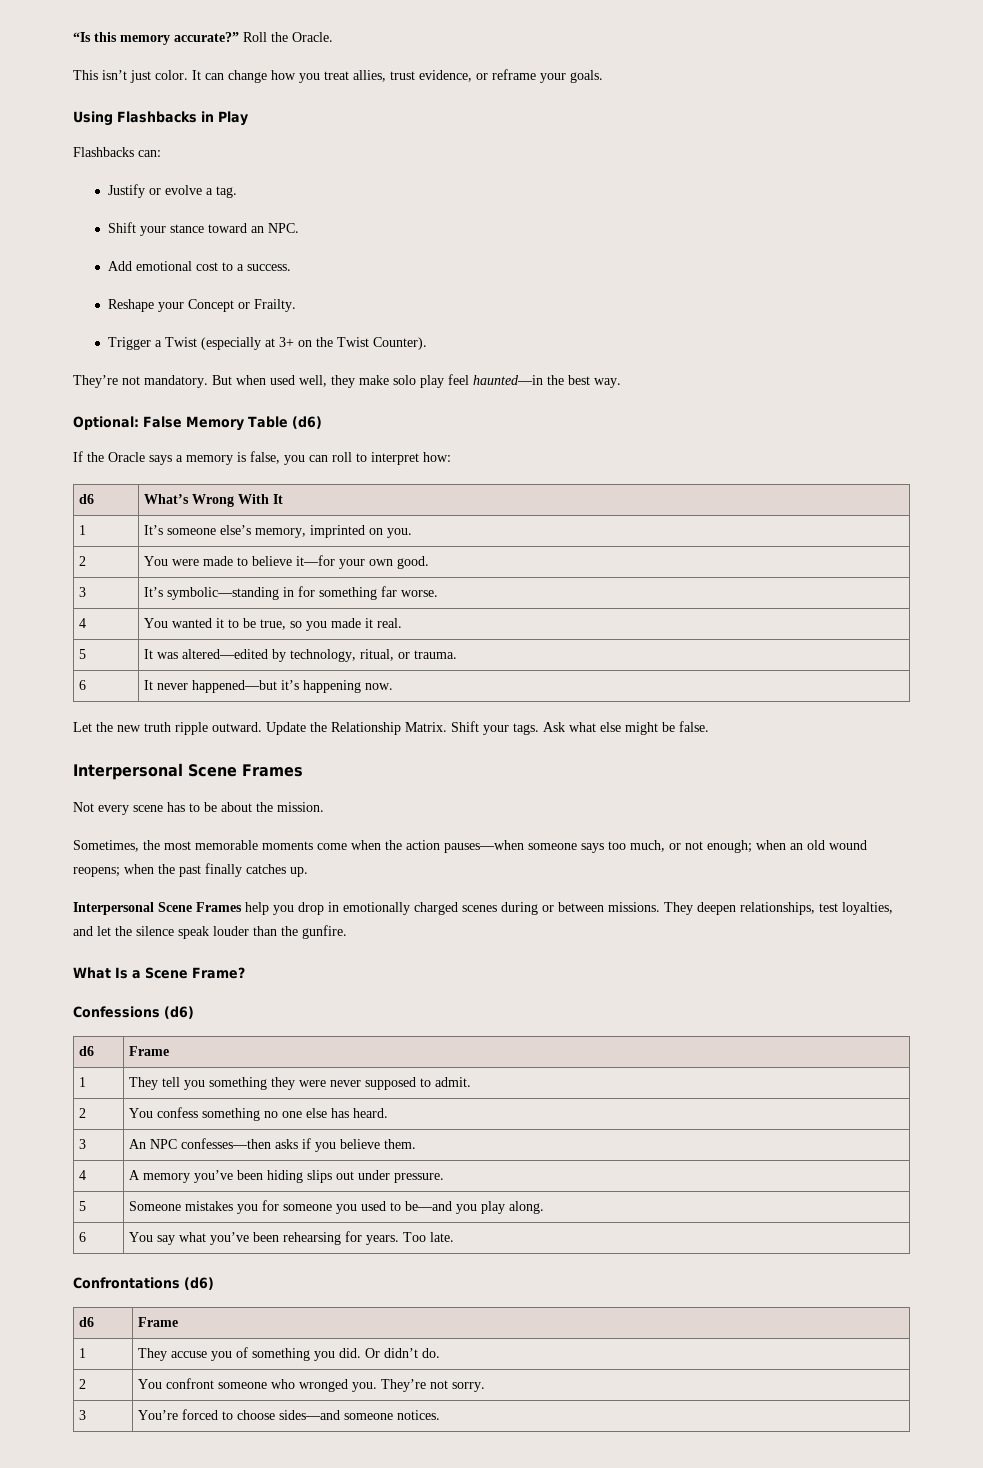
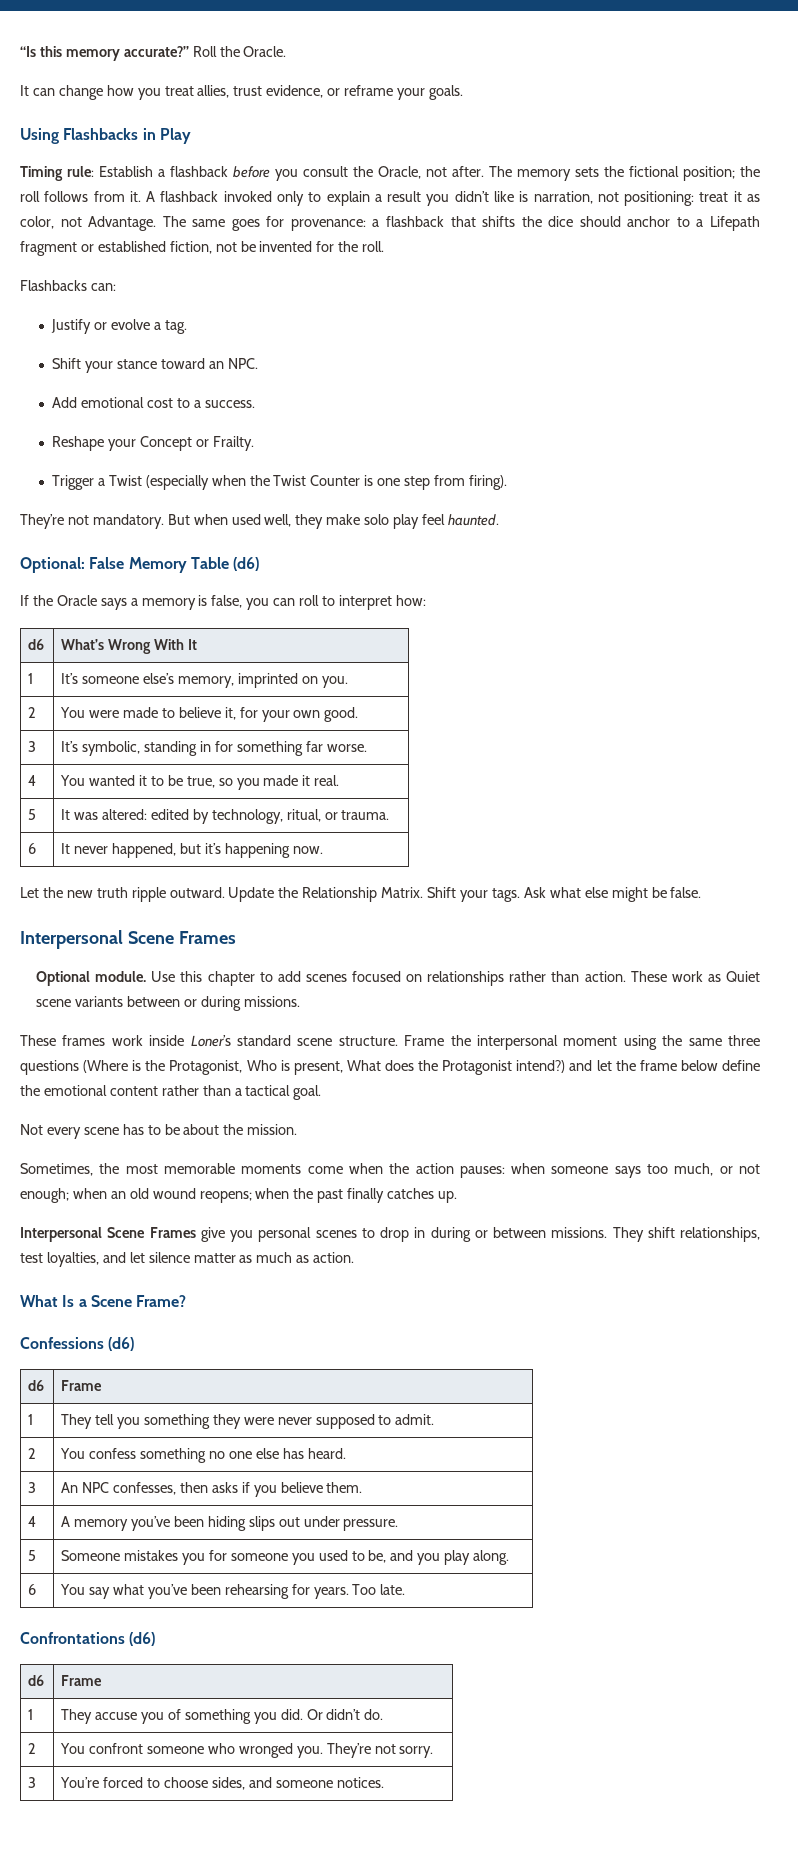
- This isn’t just color.
+ Timing rule: Establish a flashback before you consult the Oracle, not after. The memory sets the fictional position; the roll follows from it. A flashback invoked only to explain a result you didn’t like is narration, not positioning: treat it as color, not Advantage. The same goes for provenance: a flashback that shifts the dice should anchor to a Lifepath fragment or established fiction, not be invented for the roll.
- Trigger a Twist (especially at 3+ on the Twist Counter).
+ Trigger a Twist (especially when the Twist Counter is one step from firing).
- But when used well, they make solo play feel haunted—in the best way.
+ But when used well, they make solo play feel haunted.
- 2 | You were made to believe it—for your own good.
+ 2 | You were made to believe it, for your own good.
- 3 | It’s symbolic—standing in for something far worse.
+ 3 | It’s symbolic, standing in for something far worse.
- 5 | It was altered—edited by technology, ritual, or trauma.
+ 5 | It was altered: edited by technology, ritual, or trauma.
- 6 | It never happened—but it’s happening now.
+ 6 | It never happened, but it’s happening now.
+ Optional module. Use this chapter to add scenes focused on relationships rather than action. These work as Quiet scene variants between or during missions.
+ These frames work inside Loner’s standard scene structure. Frame the interpersonal moment using the same three questions (Where is the Protagonist, Who is present, What does the Protagonist intend?) and let the frame below define the emotional content rather than a tactical goal.
- Sometimes, the most memorable moments come when the action pauses—when someone says too much, or not enough; when an old wound reopens; when the past finally catches up.
+ Sometimes, the most memorable moments come when the action pauses: when someone says too much, or not enough; when an old wound reopens; when the past finally catches up.
- Interpersonal Scene Frames help you drop in emotionally charged scenes during or between missions.
+ Interpersonal Scene Frames give you personal scenes to drop in during or between missions.
- They deepen relationships, test loyalties, and let the silence speak louder than the gunfire.
+ They shift relationships, test loyalties, and let silence matter as much as action.
- 3 | An NPC confesses—then asks if you believe them.
+ 3 | An NPC confesses, then asks if you believe them.
- 5 | Someone mistakes you for someone you used to be—and you play along.
+ 5 | Someone mistakes you for someone you used to be, and you play along.
- 3 | You’re forced to choose sides—and someone notices.
+ 3 | You’re forced to choose sides, and someone notices.

